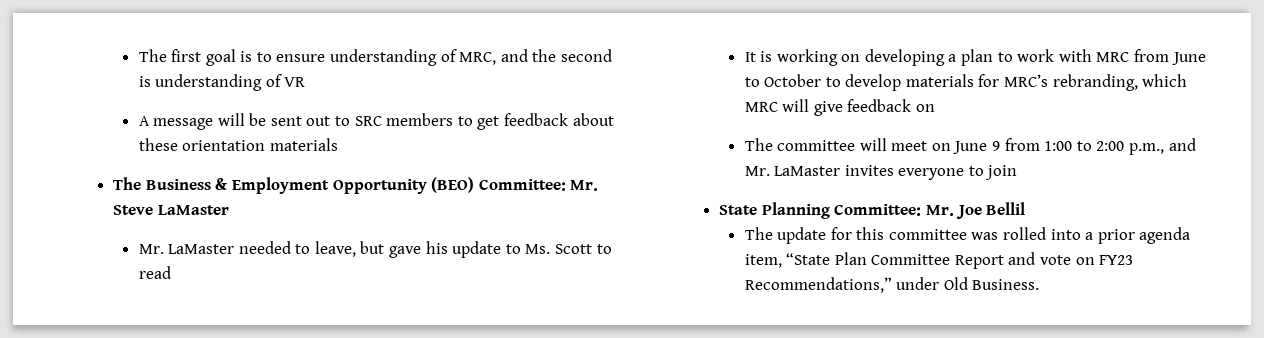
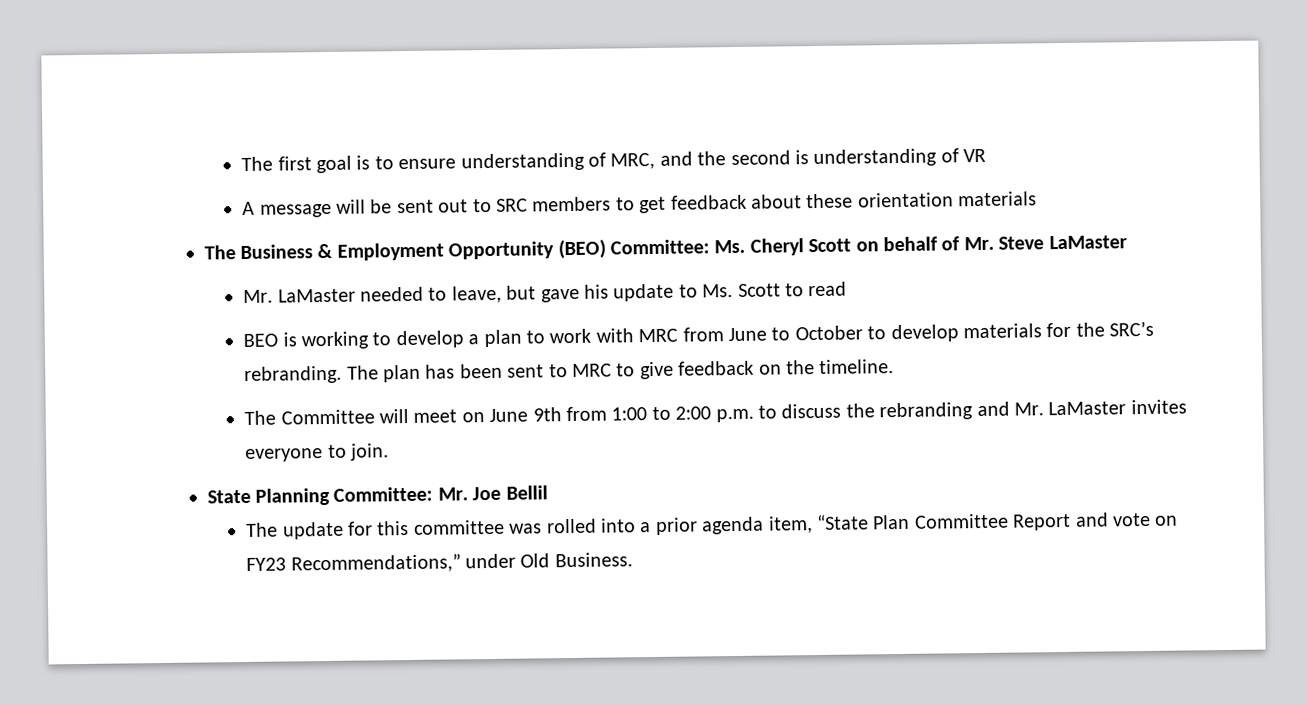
- The Business & Employment Opportunity (BEO) Committee: Mr. Steve LaMaster
+ The Business & Employment Opportunity (BEO) Committee: Ms. Cheryl Scott on behalf of Mr. Steve LaMaster
- It is working on developing a plan to work with MRC from June to October to develop materials for MRC’s rebranding, which MRC will give feedback on
- The committee will meet on June 9 from 1:00 to 2:00 p.m., and Mr. LaMaster invites everyone to join
+ BEO is working to develop a plan to work with MRC from June to October to develop materials for the SRC’s rebranding. The plan has been sent to MRC to give feedback on the timeline.
+ The Committee will meet on June 9th from 1:00 to 2:00 p.m. to discuss the rebranding and Mr. LaMaster invites everyone to join.

